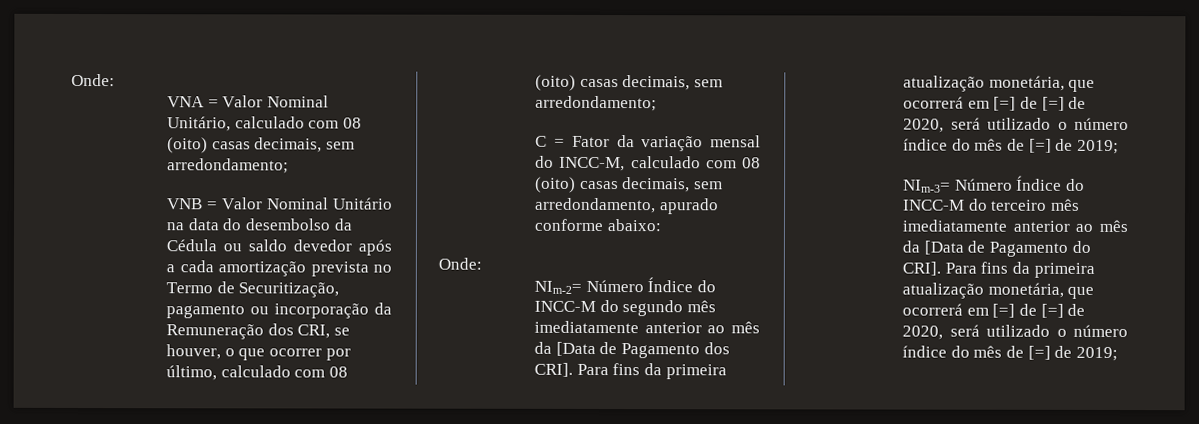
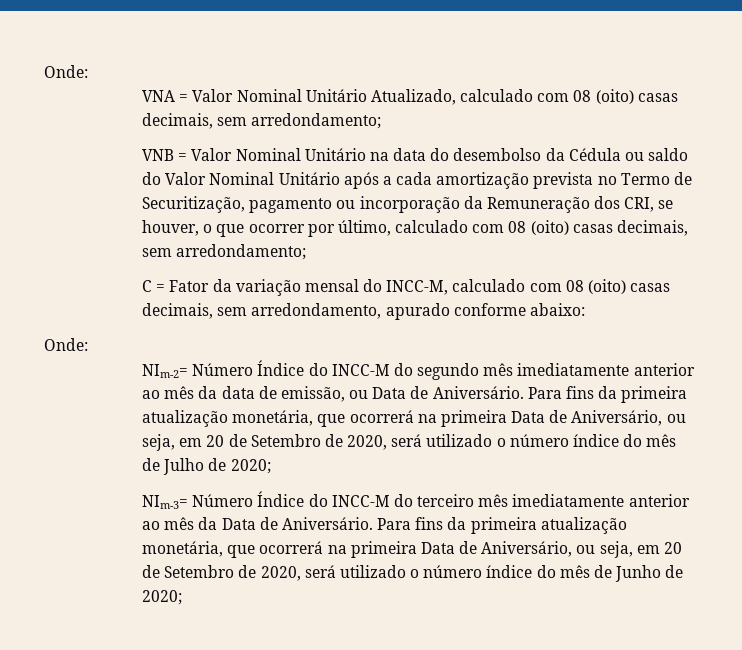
- VNA = Valor Nominal Unitário, calculado com 08 (oito) casas decimais, sem arredondamento;
+ VNA = Valor Nominal Unitário Atualizado, calculado com 08 (oito) casas decimais, sem arredondamento;
- VNB = Valor Nominal Unitário na data do desembolso da Cédula ou saldo devedor após a cada amortização prevista no Termo de Securitização, pagamento ou incorporação da Remuneração dos CRI, se houver, o que ocorrer por último, calculado com 08 (oito) casas decimais, sem arredondamento;
+ VNB = Valor Nominal Unitário na data do desembolso da Cédula ou saldo do Valor Nominal Unitário após a cada amortização prevista no Termo de Securitização, pagamento ou incorporação da Remuneração dos CRI, se houver, o que ocorrer por último, calculado com 08 (oito) casas decimais, sem arredondamento;
- NIm-2= Número Índice do INCC-M do segundo mês imediatamente anterior ao mês da [Data de Pagamento dos CRI]. Para fins da primeira atualização monetária, que ocorrerá em [=] de [=] de 2020, será utilizado o número índice do mês de [=] de 2019;
+ NIm-2= Número Índice do INCC-M do segundo mês imediatamente anterior ao mês da data de emissão, ou Data de Aniversário. Para fins da primeira atualização monetária, que ocorrerá na primeira Data de Aniversário, ou seja, em 20 de Setembro de 2020, será utilizado o número índice do mês de Julho de 2020;
- NIm-3= Número Índice do INCC-M do terceiro mês imediatamente anterior ao mês da [Data de Pagamento do CRI]. Para fins da primeira atualização monetária, que ocorrerá em [=] de [=] de 2020, será utilizado o número índice do mês de [=] de 2019;
+ NIm-3= Número Índice do INCC-M do terceiro mês imediatamente anterior ao mês da Data de Aniversário. Para fins da primeira atualização monetária, que ocorrerá na primeira Data de Aniversário, ou seja, em 20 de Setembro de 2020, será utilizado o número índice do mês de Junho de 2020;

